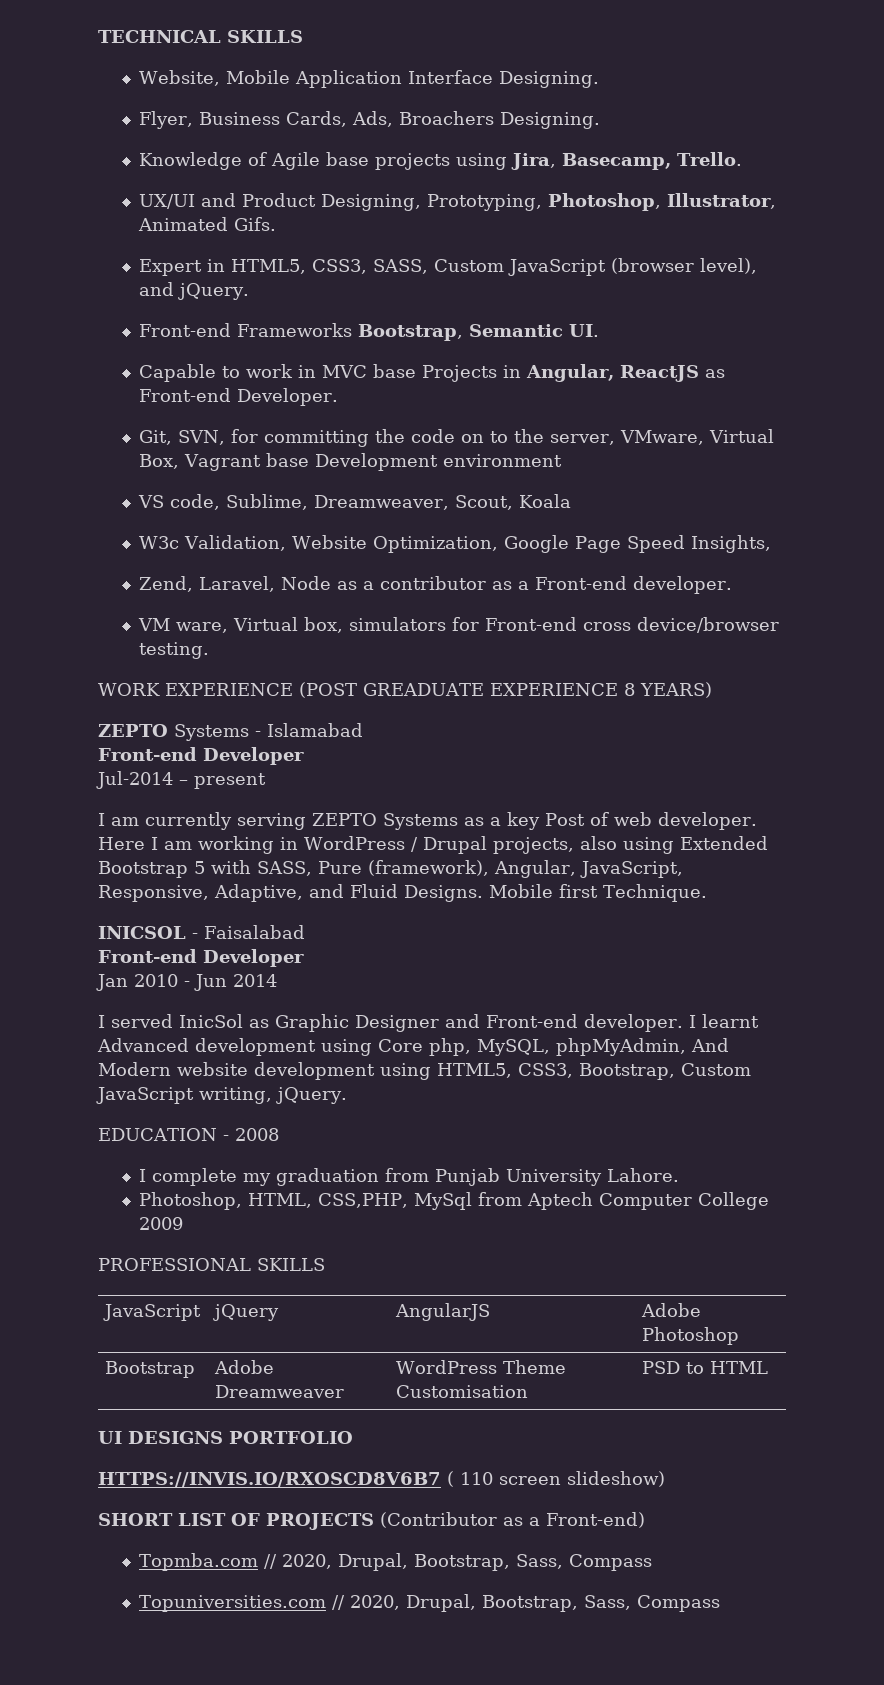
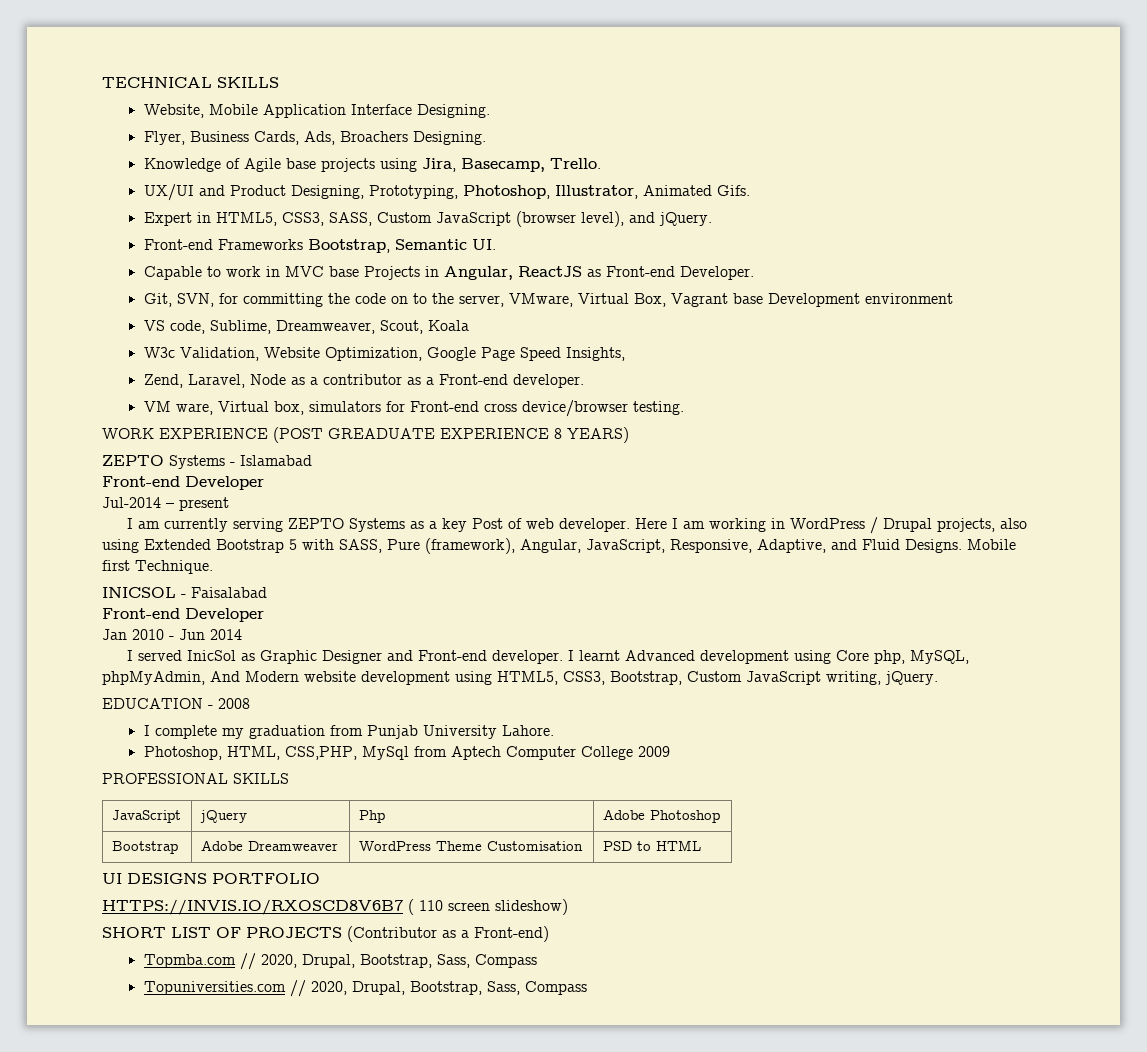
- JavaScript | jQuery | AngularJS | Adobe Photoshop
+ JavaScript | jQuery | Php | Adobe Photoshop

